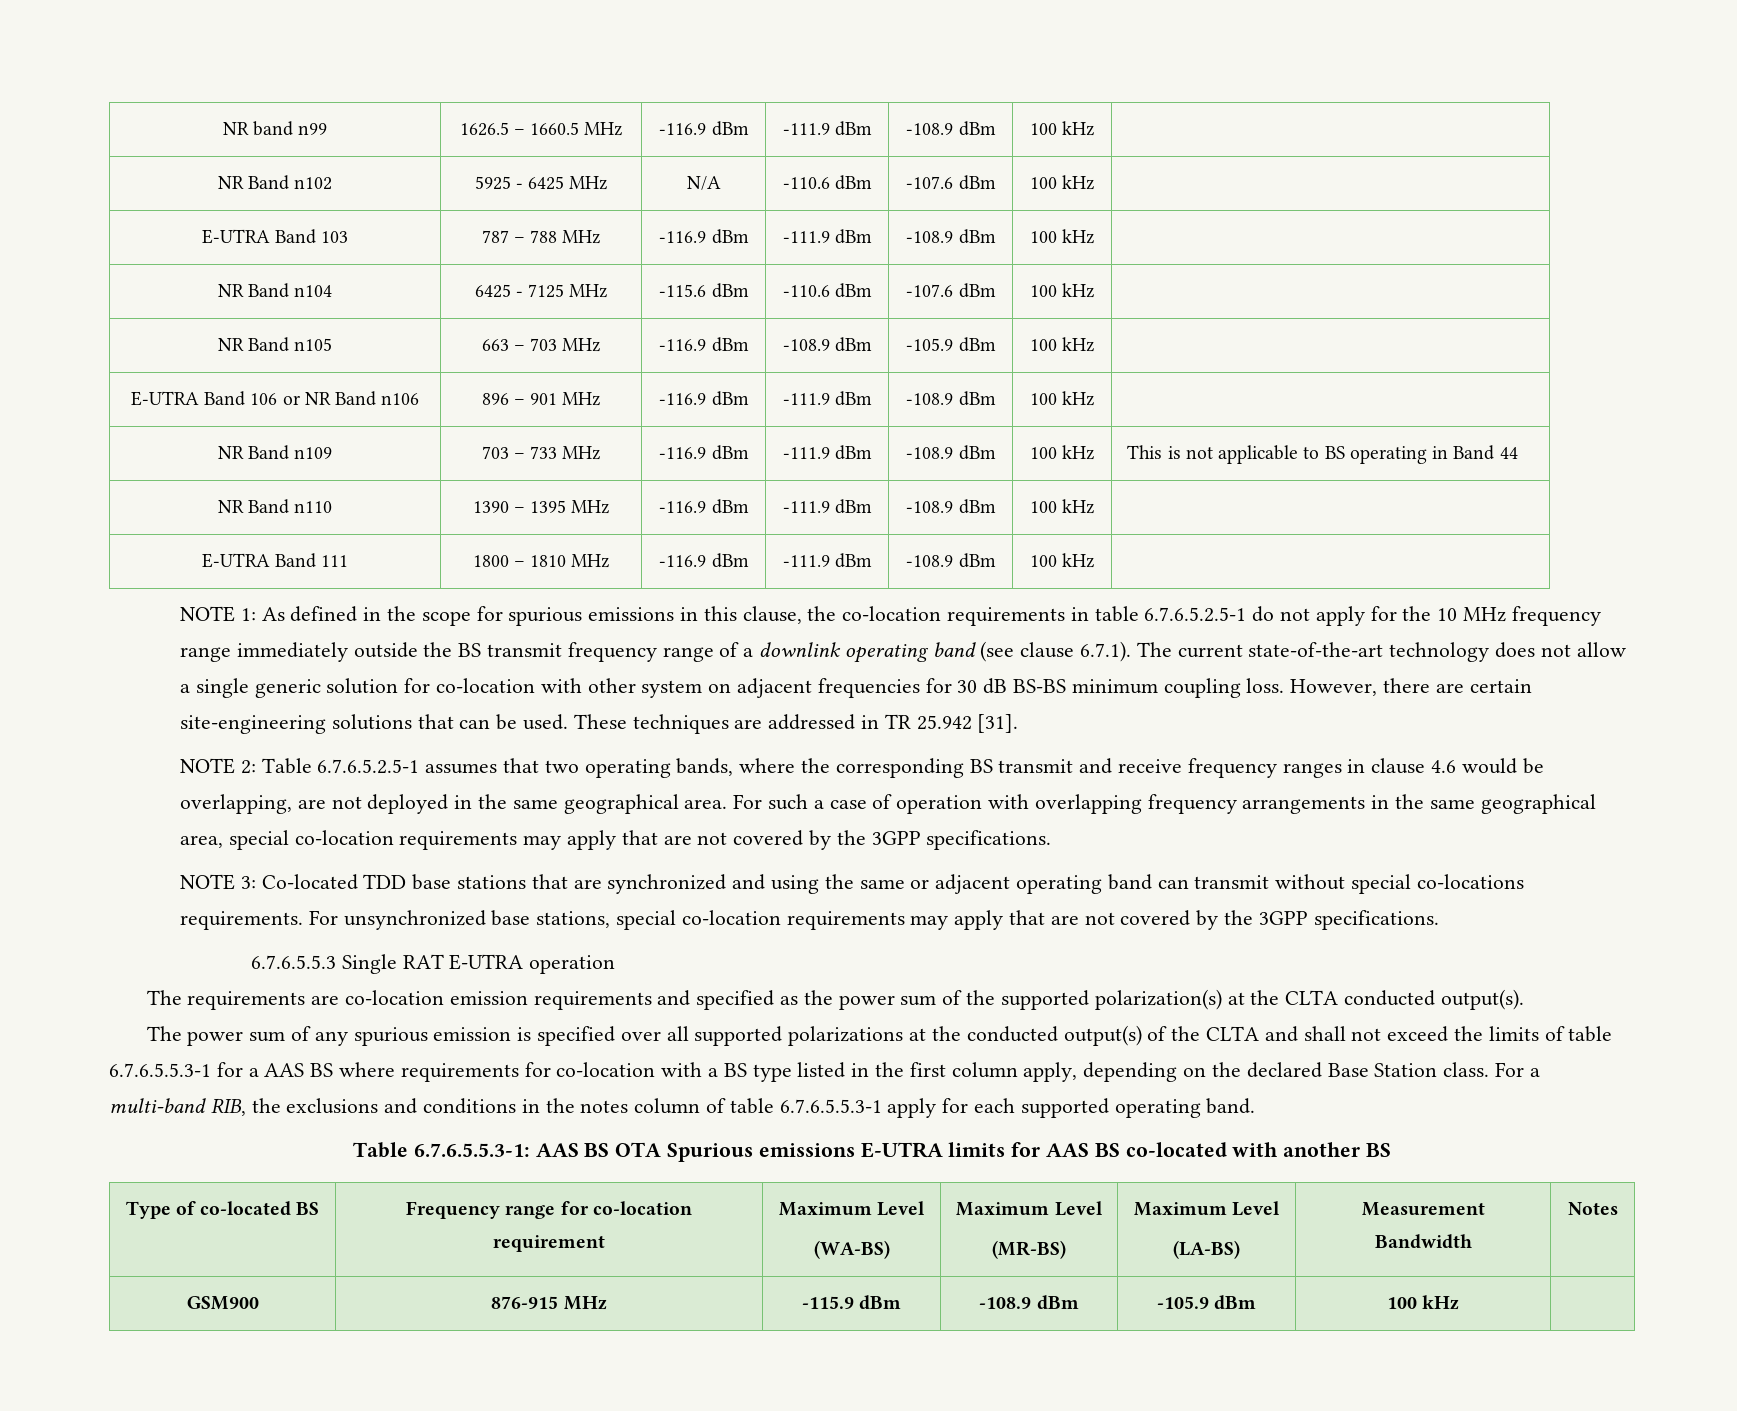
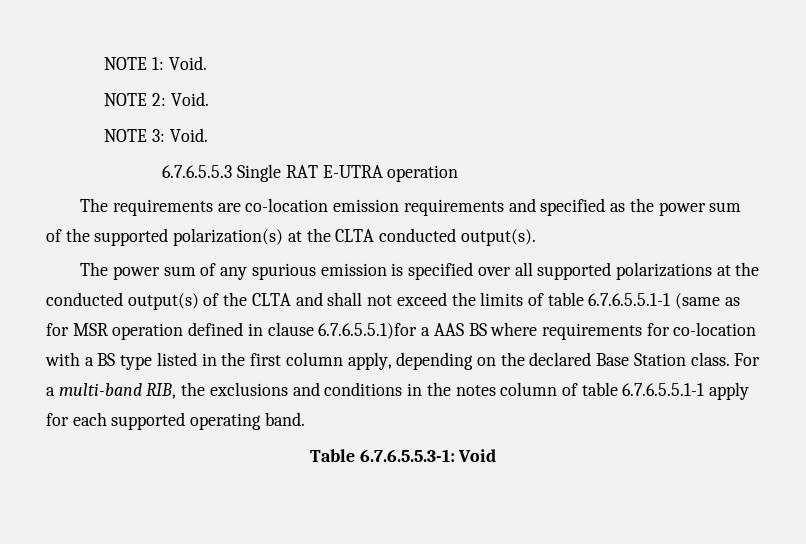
- NR band n99 | 1626.5 – 1660.5 MHz | -116.9 dBm | -111.9 dBm | -108.9 dBm | 100 kHz |
- NR Band n102 | 5925 - 6425 MHz | N/A | -110.6 dBm | -107.6 dBm | 100 kHz |
- E-UTRA Band 103 | 787 – 788 MHz | -116.9 dBm | -111.9 dBm | -108.9 dBm | 100 kHz |
- NR Band n104 | 6425 - 7125 MHz | -115.6 dBm | -110.6 dBm | -107.6 dBm | 100 kHz |
- NR Band n105 | 663 – 703 MHz | -116.9 dBm | -108.9 dBm | -105.9 dBm | 100 kHz |
- E-UTRA Band 106 or NR Band n106 | 896 – 901 MHz | -116.9 dBm | -111.9 dBm | -108.9 dBm | 100 kHz |
- NR Band n109 | 703 – 733 MHz | -116.9 dBm | -111.9 dBm | -108.9 dBm | 100 kHz | This is not applicable to BS operating in Band 44
- NR Band n110 | 1390 – 1395 MHz | -116.9 dBm | -111.9 dBm | -108.9 dBm | 100 kHz |
- E-UTRA Band 111 | 1800 – 1810 MHz | -116.9 dBm | -111.9 dBm | -108.9 dBm | 100 kHz |
- NOTE 1: As defined in the scope for spurious emissions in this clause, the co-location requirements in table 6.7.6.5.2.5-1 do not apply for the 10 MHz frequency range immediately outside the BS transmit frequency range of a downlink operating band (see clause 6.7.1). The current state-of-the-art technology does not allow a single generic solution for co-location with other system on adjacent frequencies for 30 dB BS-BS minimum coupling loss. However, there are certain site-engineering solutions that can be used. These techniques are addressed in TR 25.942 [31].
- NOTE 2: Table 6.7.6.5.2.5-1 assumes that two operating bands, where the corresponding BS transmit and receive frequency ranges in clause 4.6 would be overlapping, are not deployed in the same geographical area. For such a case of operation with overlapping frequency arrangements in the same geographical area, special co-location requirements may apply that are not covered by the 3GPP specifications.
- NOTE 3: Co-located TDD base stations that are synchronized and using the same or adjacent operating band can transmit without special co-locations requirements. For unsynchronized base stations, special co-location requirements may apply that are not covered by the 3GPP specifications.
+ NOTE 1: Void.
+ NOTE 2: Void.
+ NOTE 3: Void.
- The power sum of any spurious emission is specified over all supported polarizations at the conducted output(s) of the CLTA and shall not exceed the limits of table 6.7.6.5.5.3-1 for a AAS BS where requirements for co-location with a BS type listed in the first column apply, depending on the declared Base Station class.
+ The power sum of any spurious emission is specified over all supported polarizations at the conducted output(s) of the CLTA and shall not exceed the limits of table 6.7.6.5.5.1-1 (same as for MSR operation defined in clause 6.7.6.5.5.1)for a AAS BS where requirements for co-location with a BS type listed in the first column apply, depending on the declared Base Station class.
- For a multi-band RIB, the exclusions and conditions in the notes column of table 6.7.6.5.5.3-1 apply for each supported operating band.
+ For a multi-band RIB, the exclusions and conditions in the notes column of table 6.7.6.5.5.1-1 apply for each supported operating band.
- Table 6.7.6.5.5.3-1: AAS BS OTA Spurious emissions E-UTRA limits for AAS BS co-located with another BS
- Type of co-located BS | Frequency range for co-location requirement | Maximum Level
- (WA-BS) | Maximum Level
- (MR-BS) | Maximum Level
- (LA-BS) | Measurement Bandwidth | Notes
- GSM900 | 876-915 MHz | -115.9 dBm | -108.9 dBm | -105.9 dBm | 100 kHz |
+ Table 6.7.6.5.5.3-1: Void

